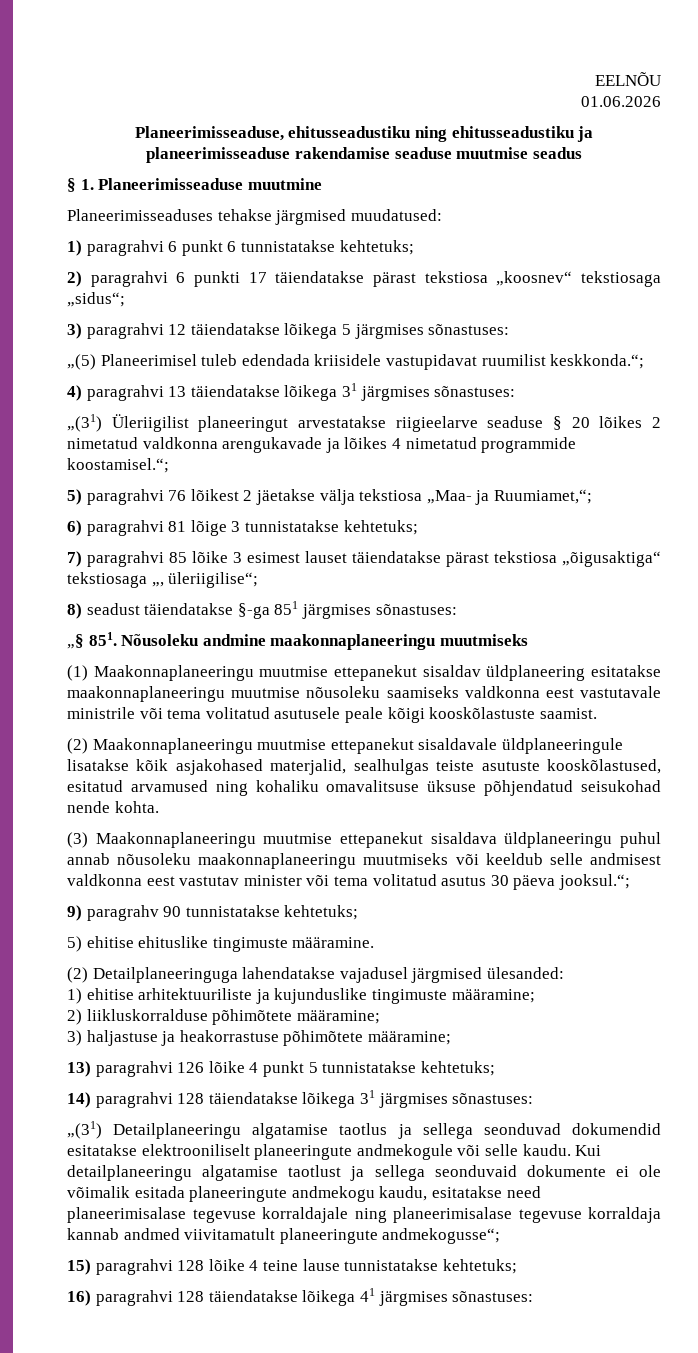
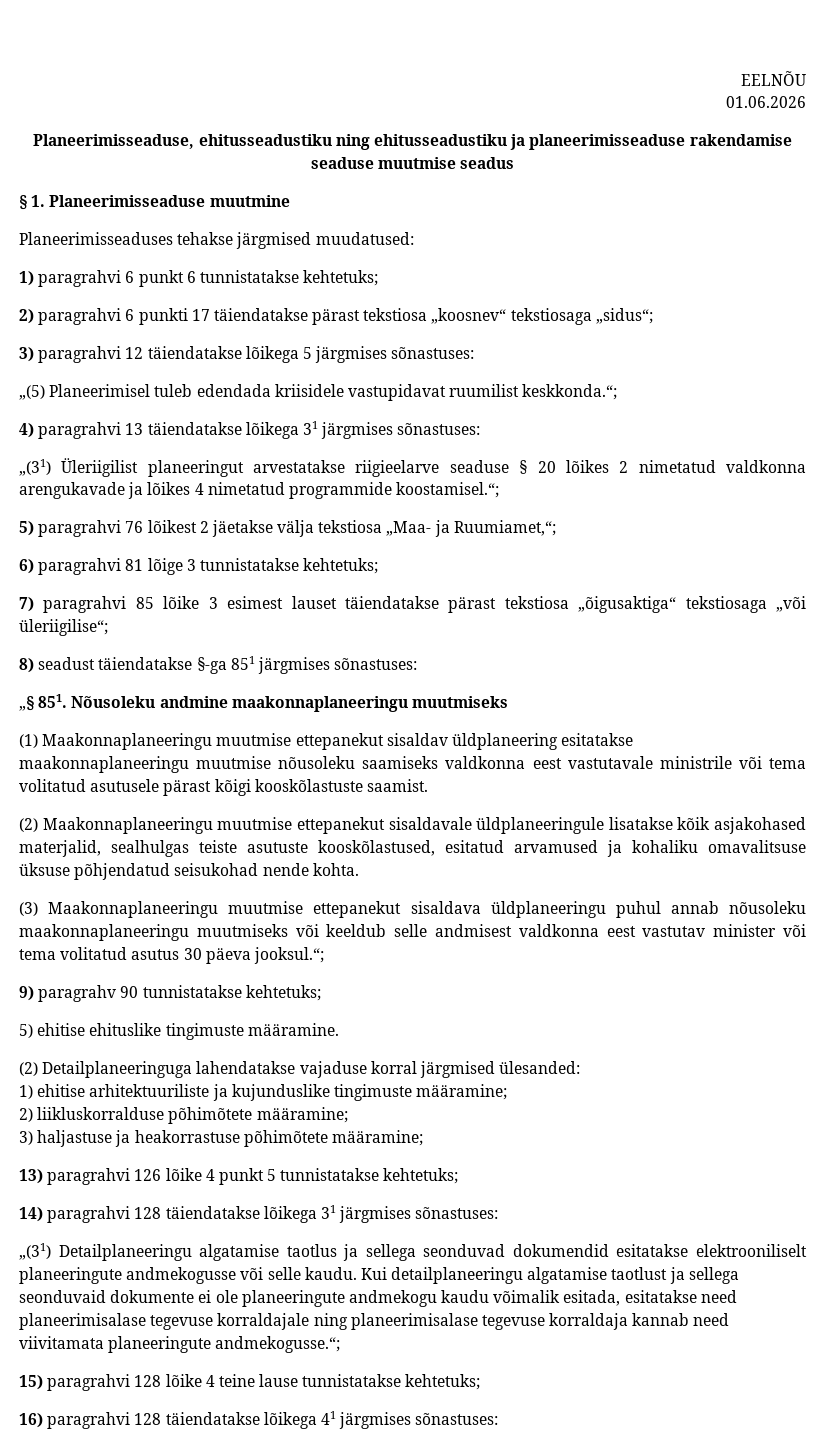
- 7) paragrahvi 85 lõike 3 esimest lauset täiendatakse pärast tekstiosa „õigusaktiga“ tekstiosaga „, üleriigilise“;
+ 7) paragrahvi 85 lõike 3 esimest lauset täiendatakse pärast tekstiosa „õigusaktiga“ tekstiosaga „või üleriigilise“;
- (1) Maakonnaplaneeringu muutmise ettepanekut sisaldav üldplaneering esitatakse maakonnaplaneeringu muutmise nõusoleku saamiseks valdkonna eest vastutavale ministrile või tema volitatud asutusele peale kõigi kooskõlastuste saamist.
+ (1) Maakonnaplaneeringu muutmise ettepanekut sisaldav üldplaneering esitatakse maakonnaplaneeringu muutmise nõusoleku saamiseks valdkonna eest vastutavale ministrile või tema volitatud asutusele pärast kõigi kooskõlastuste saamist.
- (2) Maakonnaplaneeringu muutmise ettepanekut sisaldavale üldplaneeringule lisatakse kõik asjakohased materjalid, sealhulgas teiste asutuste kooskõlastused, esitatud arvamused ning kohaliku omavalitsuse üksuse põhjendatud seisukohad nende kohta.
+ (2) Maakonnaplaneeringu muutmise ettepanekut sisaldavale üldplaneeringule lisatakse kõik asjakohased materjalid, sealhulgas teiste asutuste kooskõlastused, esitatud arvamused ja kohaliku omavalitsuse üksuse põhjendatud seisukohad nende kohta.
- (2) Detailplaneeringuga lahendatakse vajadusel järgmised ülesanded:
+ (2) Detailplaneeringuga lahendatakse vajaduse korral järgmised ülesanded:
- „(31) Detailplaneeringu algatamise taotlus ja sellega seonduvad dokumendid esitatakse elektrooniliselt planeeringute andmekogule või selle kaudu.
+ „(31) Detailplaneeringu algatamise taotlus ja sellega seonduvad dokumendid esitatakse elektrooniliselt planeeringute andmekogusse või selle kaudu.
- Kui detailplaneeringu algatamise taotlust ja sellega seonduvaid dokumente ei ole võimalik esitada planeeringute andmekogu kaudu, esitatakse need planeerimisalase tegevuse korraldajale ning planeerimisalase tegevuse korraldaja kannab andmed viivitamatult planeeringute andmekogusse“;
+ Kui detailplaneeringu algatamise taotlust ja sellega seonduvaid dokumente ei ole planeeringute andmekogu kaudu võimalik esitada, esitatakse need planeerimisalase tegevuse korraldajale ning planeerimisalase tegevuse korraldaja kannab need viivitamata planeeringute andmekogusse.“;

